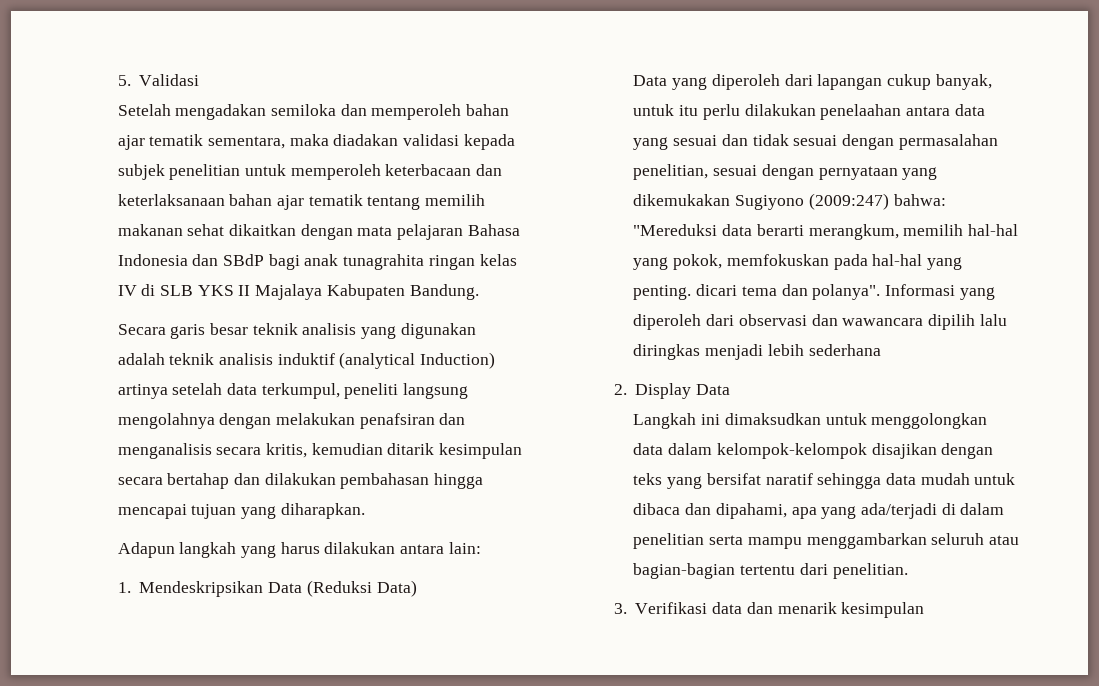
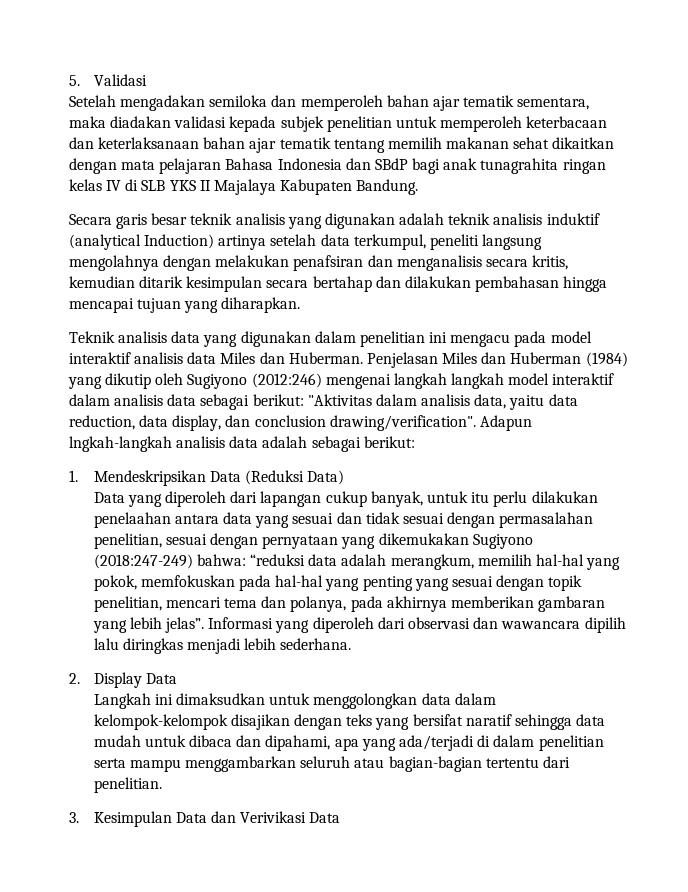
- Adapun langkah yang harus dilakukan antara lain:
+ Teknik analisis data yang digunakan dalam penelitian ini mengacu pada model interaktif analisis data Miles dan Huberman. Penjelasan Miles dan Huberman (1984) yang dikutip oleh Sugiyono (2012:246) mengenai langkah langkah model interaktif dalam analisis data sebagai berikut: "Aktivitas dalam analisis data, yaitu data reduction, data display, dan conclusion drawing/verification". Adapun lngkah-langkah analisis data adalah sebagai berikut:
- Data yang diperoleh dari lapangan cukup banyak, untuk itu perlu dilakukan penelaahan antara data yang sesuai dan tidak sesuai dengan permasalahan penelitian, sesuai dengan pernyataan yang dikemukakan Sugiyono (2009:247) bahwa: "Mereduksi data berarti merangkum, memilih hal-hal yang pokok, memfokuskan pada hal-hal yang penting. dicari tema dan polanya".
+ Data yang diperoleh dari lapangan cukup banyak, untuk itu perlu dilakukan penelaahan antara data yang sesuai dan tidak sesuai dengan permasalahan penelitian, sesuai dengan pernyataan yang dikemukakan Sugiyono (2018:247-249) bahwa: “reduksi data adalah merangkum, memilih hal-hal yang pokok, memfokuskan pada hal-hal yang penting yang sesuai dengan topik penelitian, mencari tema dan polanya, pada akhirnya memberikan gambaran yang lebih jelas”.
- Informasi yang diperoleh dari observasi dan wawancara dipilih lalu diringkas menjadi lebih sederhana
+ Informasi yang diperoleh dari observasi dan wawancara dipilih lalu diringkas menjadi lebih sederhana.
- 3. Verifikasi data dan menarik kesimpulan
+ 3. Kesimpulan Data dan Verivikasi Data

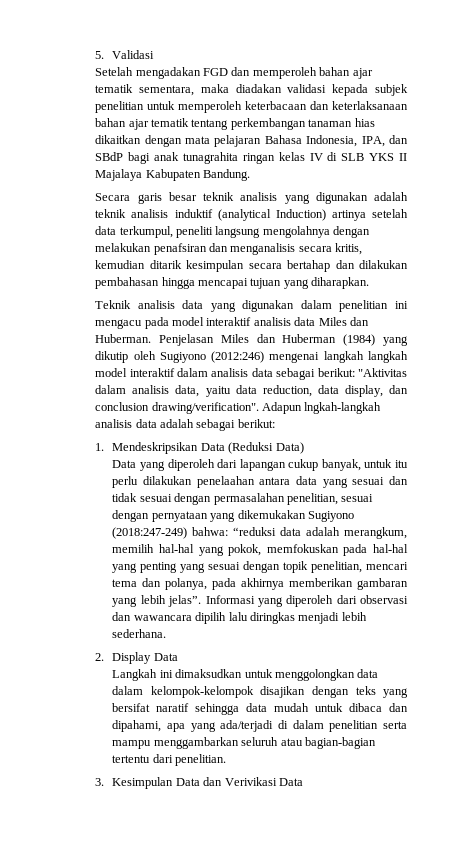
- Setelah mengadakan semiloka dan memperoleh bahan ajar tematik sementara, maka diadakan validasi kepada subjek penelitian untuk memperoleh keterbacaan dan keterlaksanaan bahan ajar tematik tentang memilih makanan sehat dikaitkan dengan mata pelajaran Bahasa Indonesia dan SBdP bagi anak tunagrahita ringan kelas IV di SLB YKS II Majalaya Kabupaten Bandung.
+ Setelah mengadakan FGD dan memperoleh bahan ajar tematik sementara, maka diadakan validasi kepada subjek penelitian untuk memperoleh keterbacaan dan keterlaksanaan bahan ajar tematik tentang perkembangan tanaman hias dikaitkan dengan mata pelajaran Bahasa Indonesia, IPA, dan SBdP bagi anak tunagrahita ringan kelas IV di SLB YKS II Majalaya Kabupaten Bandung.

